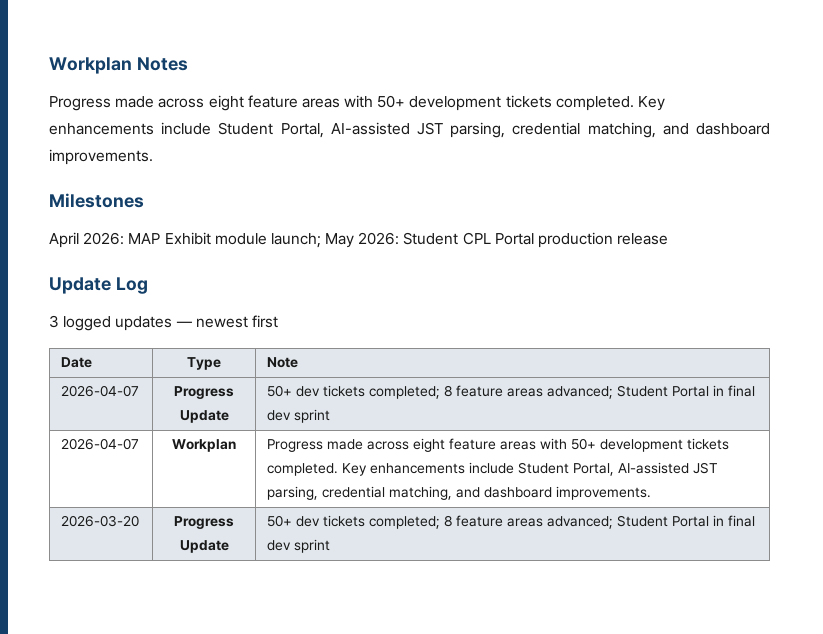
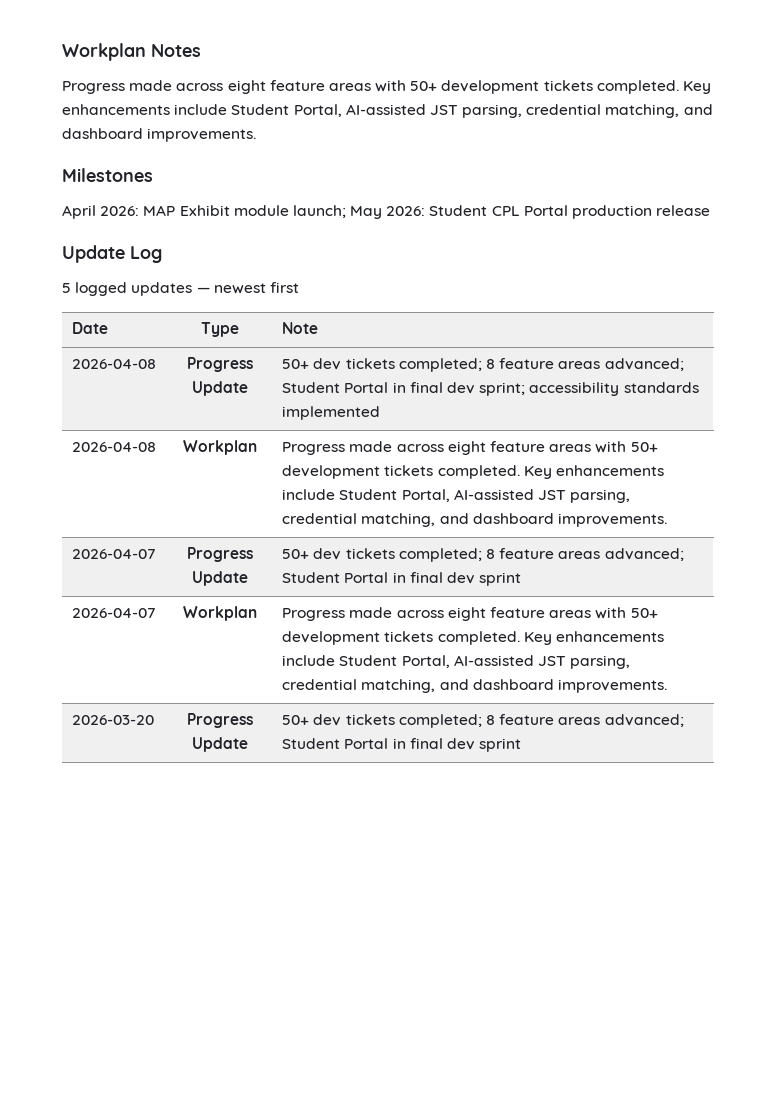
- 3 logged updates — newest first
+ 5 logged updates — newest first
+ 2026-04-08 | Progress Update | 50+ dev tickets completed; 8 feature areas advanced; Student Portal in final dev sprint; accessibility standards implemented
+ 2026-04-08 | Workplan | Progress made across eight feature areas with 50+ development tickets completed. Key enhancements include Student Portal, AI-assisted JST parsing, credential matching, and dashboard improvements.

